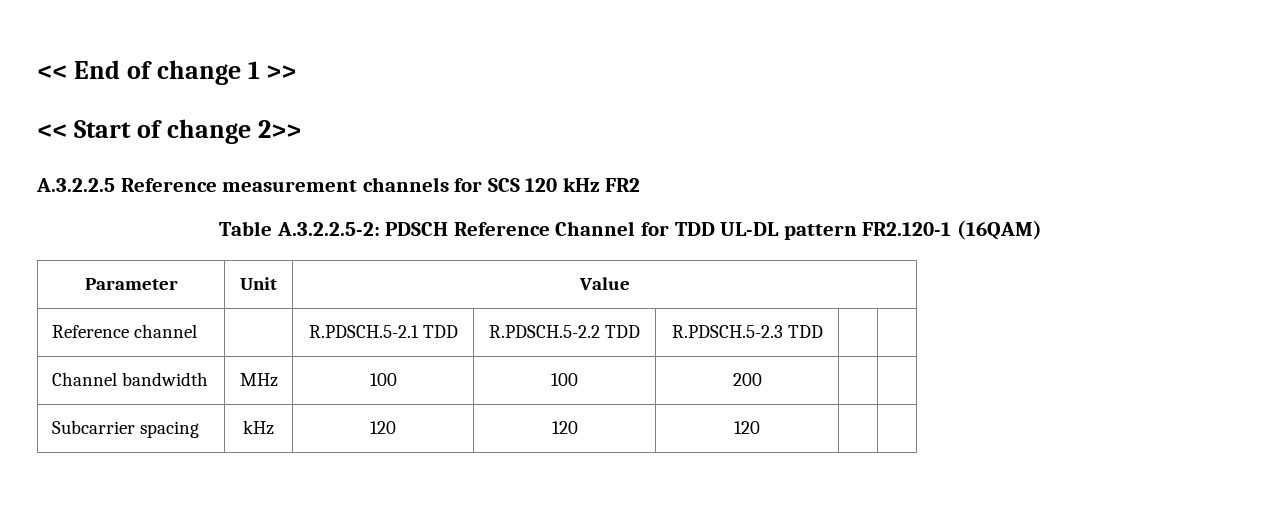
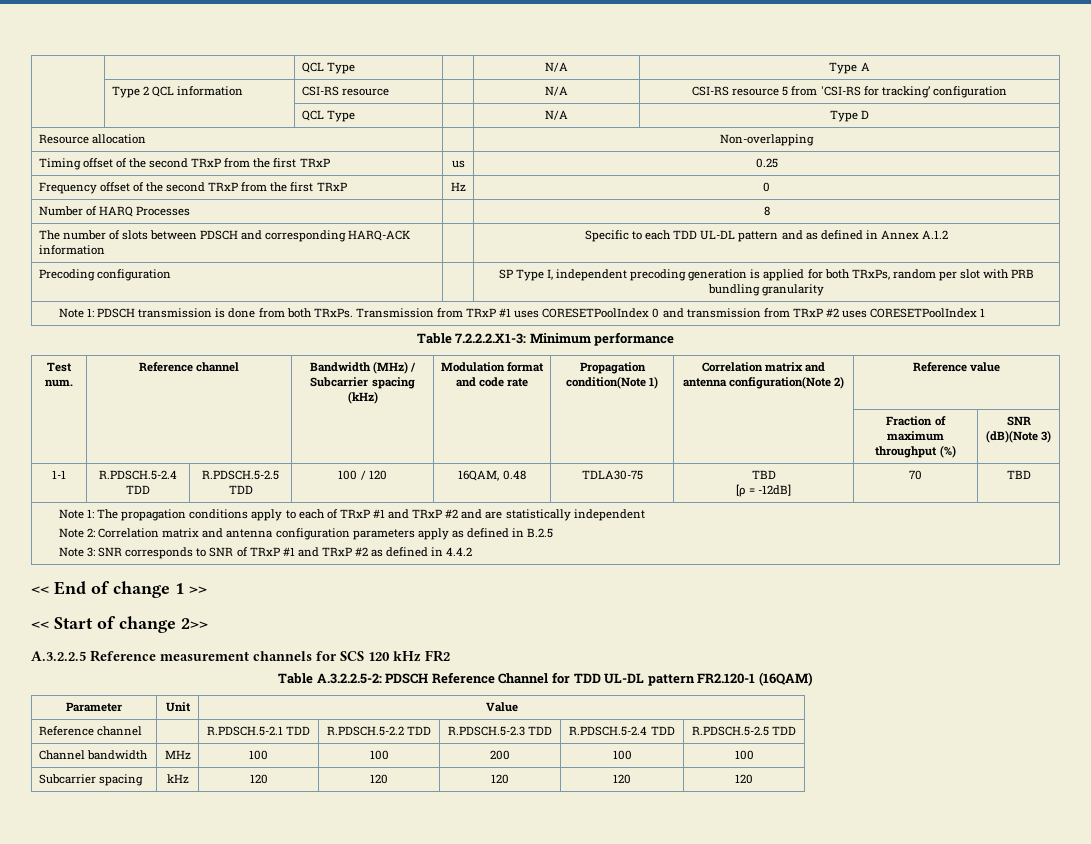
+ | | QCL Type | | N/A | Type A
+ | Type 2 QCL information | CSI-RS resource | | N/A | CSI-RS resource 5 from 'CSI-RS for tracking’ configuration
+ | | QCL Type | | N/A | Type D
+ Resource allocation | | Non-overlapping
+ Timing offset of the second TRxP from the first TRxP | us | 0.25
+ Frequency offset of the second TRxP from the first TRxP | Hz | 0
+ Number of HARQ Processes | | 8
+ The number of slots between PDSCH and corresponding HARQ-ACK information | | Specific to each TDD UL-DL pattern and as defined in Annex A.1.2
+ Precoding configuration | | SP Type I, independent precoding generation is applied for both TRxPs, random per slot with PRB bundling granularity
+ Note 1: PDSCH transmission is done from both TRxPs. Transmission from TRxP #1 uses CORESETPoolIndex 0 and transmission from TRxP #2 uses CORESETPoolIndex 1
+ Table 7.2.2.2.X1-3: Minimum performance
+ Test num. | Reference channel | Bandwidth (MHz) / Subcarrier spacing (kHz) | Modulation format and code rate | Propagation condition(Note 1) | Correlation matrix and antenna configuration(Note 2) | Reference value
+ | | | | | | Fraction of maximum throughput (%) | SNR (dB)(Note 3)
+ 1-1 | R.PDSCH.5-2.4 TDD | R.PDSCH.5-2.5 TDD | 100 / 120 | 16QAM, 0.48 | TDLA30-75 | TBD
+ [ρ = -12dB] | 70 | TBD
+ Note 1: The propagation conditions apply to each of TRxP #1 and TRxP #2 and are statistically independent
+ Note 2: Correlation matrix and antenna configuration parameters apply as defined in B.2.5
+ Note 3: SNR corresponds to SNR of TRxP #1 and TRxP #2 as defined in 4.4.2
- Reference channel | | R.PDSCH.5-2.1 TDD | R.PDSCH.5-2.2 TDD | R.PDSCH.5-2.3 TDD | |
+ Reference channel | | R.PDSCH.5-2.1 TDD | R.PDSCH.5-2.2 TDD | R.PDSCH.5-2.3 TDD | R.PDSCH.5-2.4 TDD | R.PDSCH.5-2.5 TDD
- Channel bandwidth | MHz | 100 | 100 | 200 | |
+ Channel bandwidth | MHz | 100 | 100 | 200 | 100 | 100
- Subcarrier spacing | kHz | 120 | 120 | 120 | |
+ Subcarrier spacing | kHz | 120 | 120 | 120 | 120 | 120

